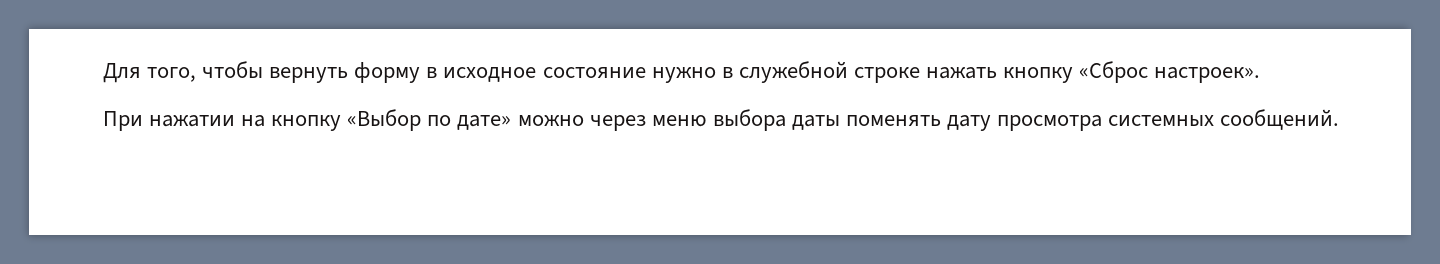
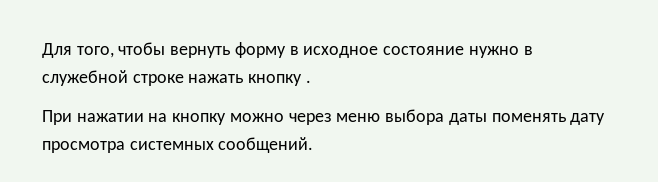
- Для того, чтобы вернуть форму в исходное состояние нужно в служебной строке нажать кнопку «Сброс настроек».
+ Для того, чтобы вернуть форму в исходное состояние нужно в служебной строке нажать кнопку .
- При нажатии на кнопку «Выбор по дате» можно через меню выбора даты поменять дату просмотра системных сообщений.
+ При нажатии на кнопку можно через меню выбора даты поменять дату просмотра системных сообщений.

